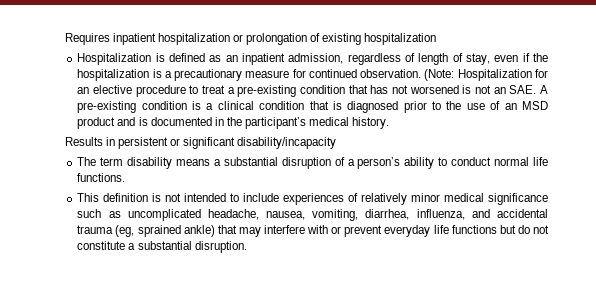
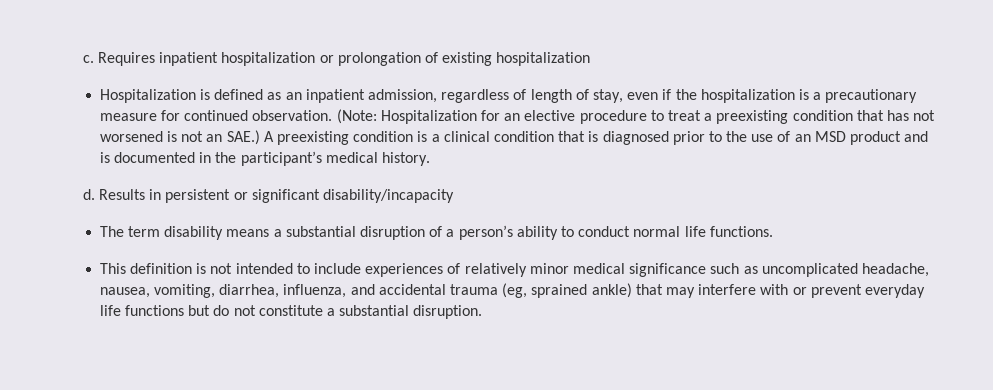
+ c.
- (Note: Hospitalization for an elective procedure to treat a pre-existing condition that has not worsened is not an SAE. A pre-existing condition is a clinical condition that is diagnosed prior to the use of an MSD product and is documented in the participant’s medical history.
+ (Note: Hospitalization for an elective procedure to treat a preexisting condition that has not worsened is not an SAE.) A preexisting condition is a clinical condition that is diagnosed prior to the use of an MSD product and is documented in the participant’s medical history.
+ d.

